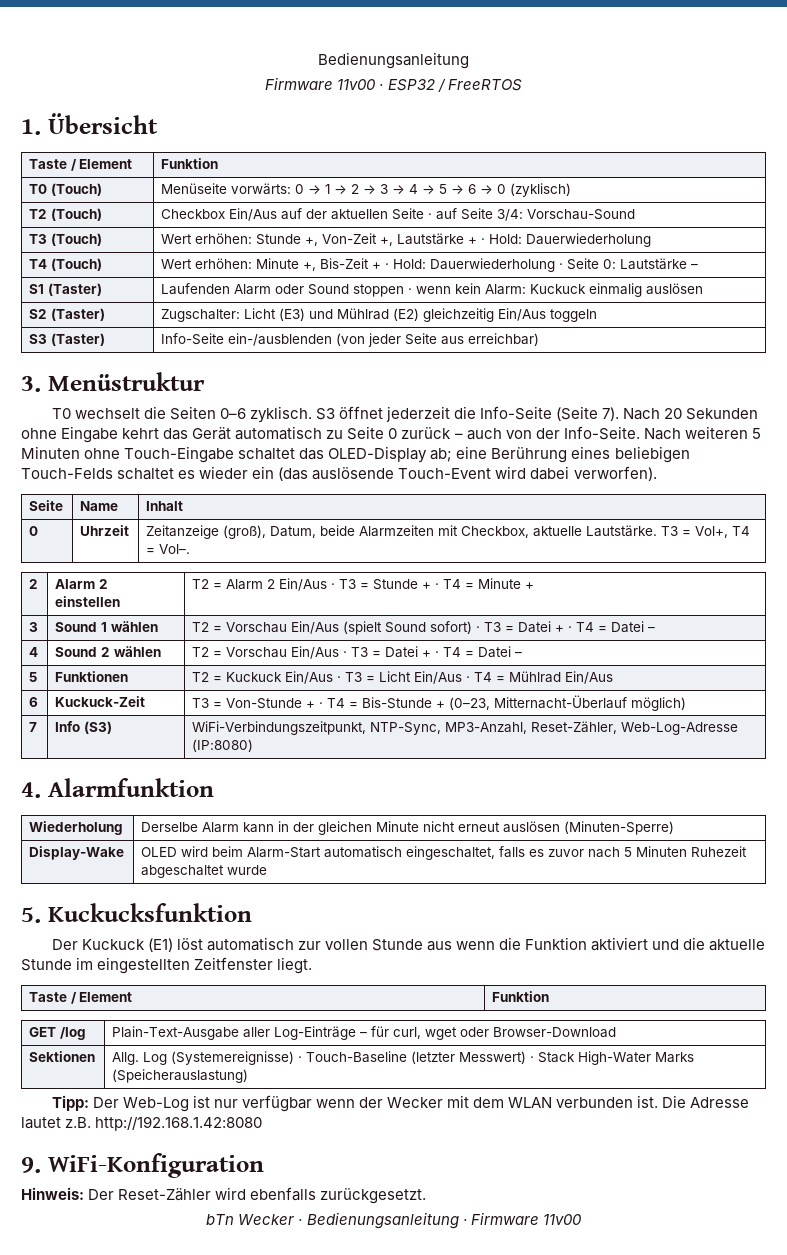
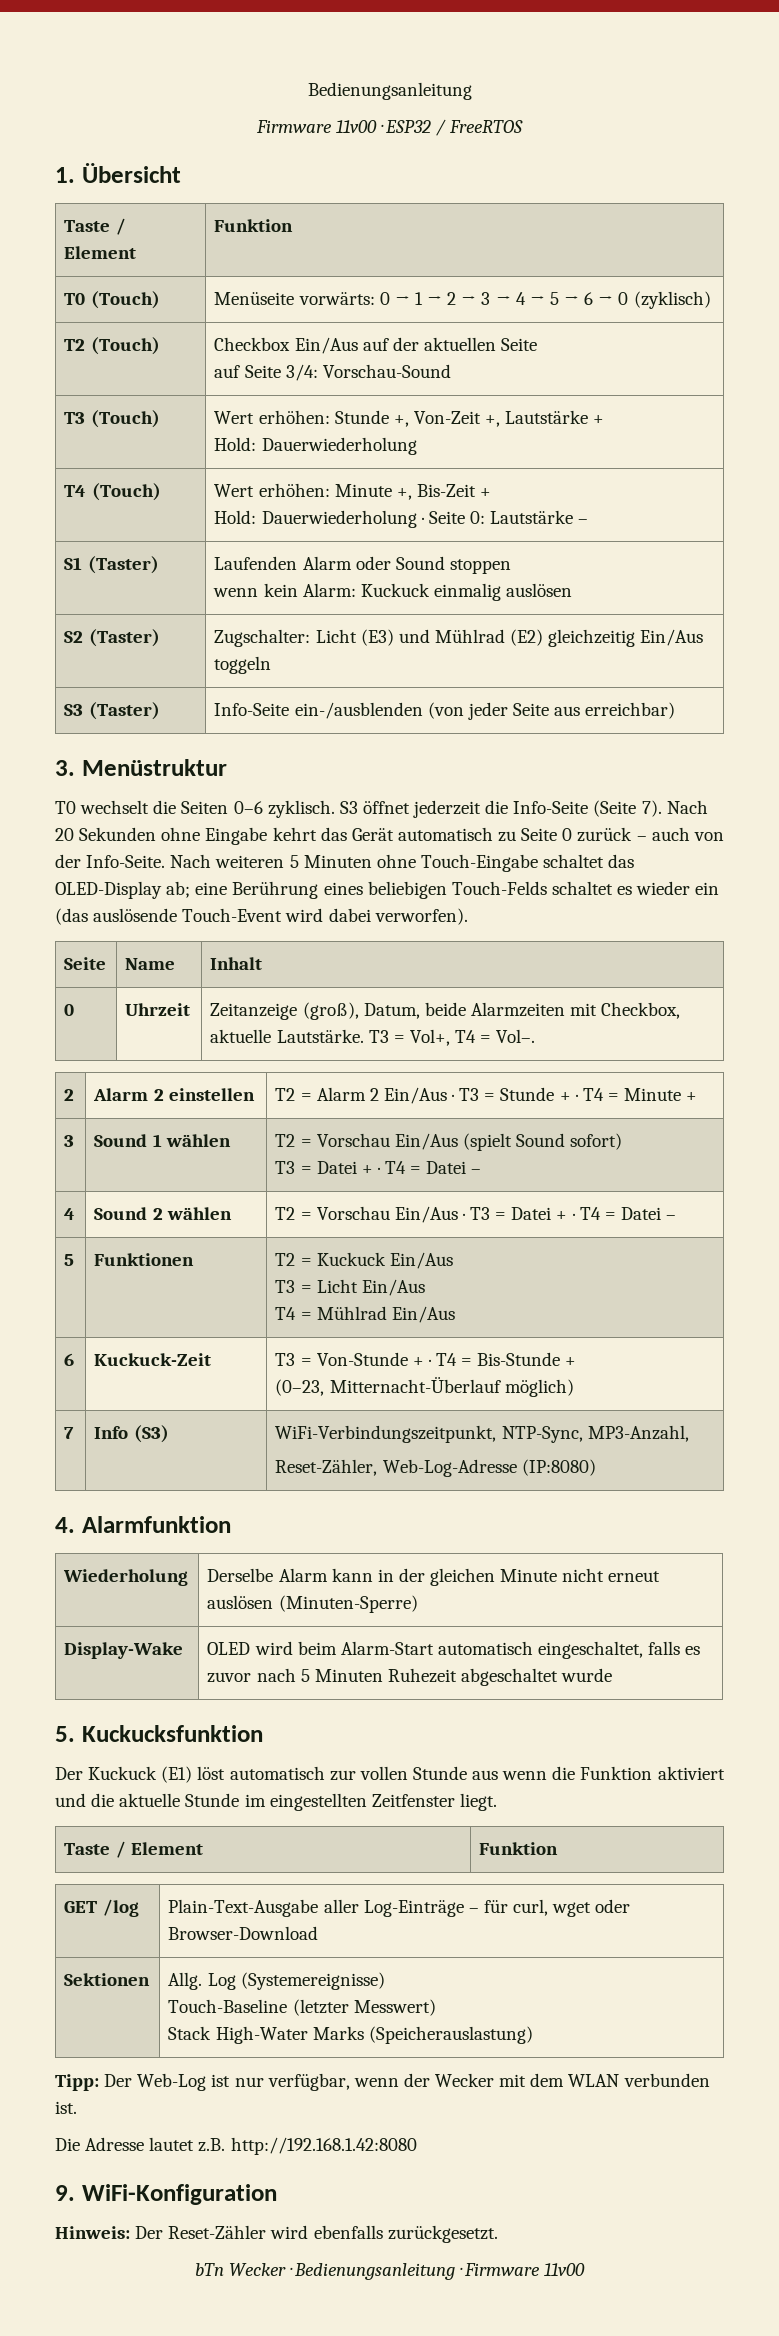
- T2 (Touch) | Checkbox Ein/Aus auf der aktuellen Seite · auf Seite 3/4: Vorschau-Sound
+ T2 (Touch) | Checkbox Ein/Aus auf der aktuellen Seite
+ auf Seite 3/4: Vorschau-Sound
- T3 (Touch) | Wert erhöhen: Stunde +, Von-Zeit +, Lautstärke + · Hold: Dauerwiederholung
+ T3 (Touch) | Wert erhöhen: Stunde +, Von-Zeit +, Lautstärke +
+ Hold: Dauerwiederholung
- T4 (Touch) | Wert erhöhen: Minute +, Bis-Zeit + · Hold: Dauerwiederholung · Seite 0: Lautstärke –
+ T4 (Touch) | Wert erhöhen: Minute +, Bis-Zeit +
+ Hold: Dauerwiederholung · Seite 0: Lautstärke –
- S1 (Taster) | Laufenden Alarm oder Sound stoppen · wenn kein Alarm: Kuckuck einmalig auslösen
+ S1 (Taster) | Laufenden Alarm oder Sound stoppen
+ wenn kein Alarm: Kuckuck einmalig auslösen
- 3 | Sound 1 wählen | T2 = Vorschau Ein/Aus (spielt Sound sofort) · T3 = Datei + · T4 = Datei –
+ 3 | Sound 1 wählen | T2 = Vorschau Ein/Aus (spielt Sound sofort)
+ T3 = Datei + · T4 = Datei –
- 5 | Funktionen | T2 = Kuckuck Ein/Aus · T3 = Licht Ein/Aus · T4 = Mühlrad Ein/Aus
+ 5 | Funktionen | T2 = Kuckuck Ein/Aus
+ T3 = Licht Ein/Aus
+ T4 = Mühlrad Ein/Aus
- 6 | Kuckuck-Zeit | T3 = Von-Stunde + · T4 = Bis-Stunde + (0–23, Mitternacht-Überlauf möglich)
+ 6 | Kuckuck-Zeit | T3 = Von-Stunde + · T4 = Bis-Stunde +
+ (0–23, Mitternacht-Überlauf möglich)
- 7 | Info (S3) | WiFi-Verbindungszeitpunkt, NTP-Sync, MP3-Anzahl, Reset-Zähler, Web-Log-Adresse (IP:8080)
+ 7 | Info (S3) | WiFi-Verbindungszeitpunkt, NTP-Sync, MP3-Anzahl,
+ Reset-Zähler, Web-Log-Adresse (IP:8080)
- Sektionen | Allg. Log (Systemereignisse) · Touch-Baseline (letzter Messwert) · Stack High-Water Marks (Speicherauslastung)
+ Sektionen | Allg. Log (Systemereignisse)
+ Touch-Baseline (letzter Messwert)
+ Stack High-Water Marks (Speicherauslastung)
- Tipp: Der Web-Log ist nur verfügbar wenn der Wecker mit dem WLAN verbunden ist. Die Adresse lautet z.B. http://192.168.1.42:8080
+ Tipp: Der Web-Log ist nur verfügbar, wenn der Wecker mit dem WLAN verbunden ist.
+ Die Adresse lautet z.B. http://192.168.1.42:8080

